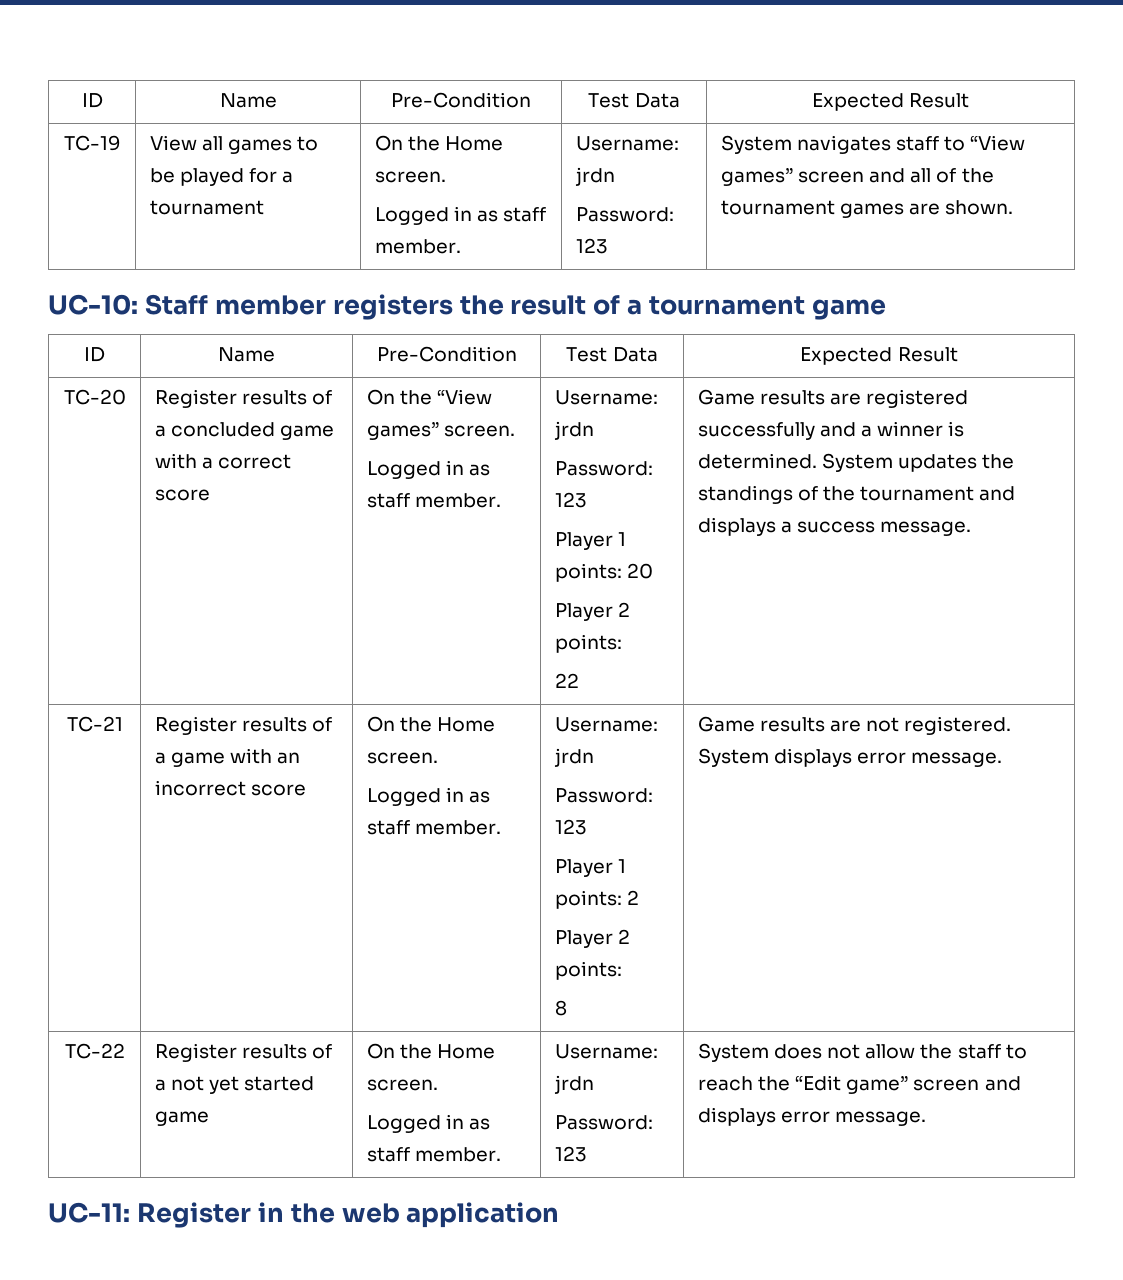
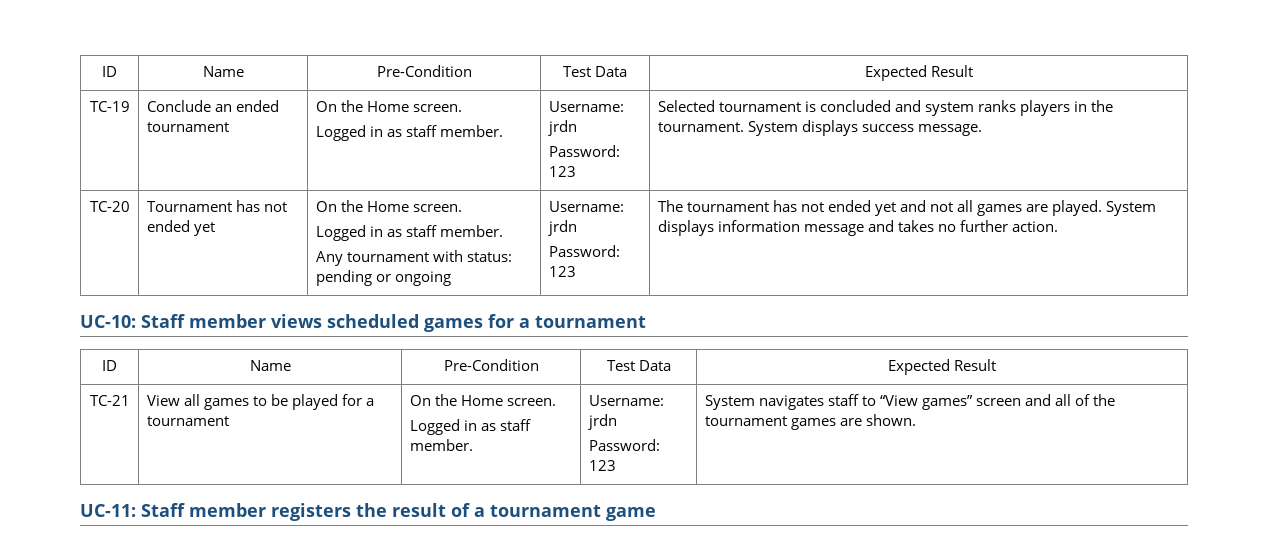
- TC-19 | View all games to be played for a tournament | On the Home screen.
+ TC-19 | Conclude an ended tournament | On the Home screen.
+ Logged in as staff member. | Username: jrdn
+ Password: 123 | Selected tournament is concluded and system ranks players in the tournament. System displays success message.
+ TC-20 | Tournament has not ended yet | On the Home screen.
+ Logged in as staff member.
+ Any tournament with status: pending or ongoing | Username: jrdn
+ Password: 123 | The tournament has not ended yet and not all games are played. System displays information message and takes no further action.
+ UC-10: Staff member views scheduled games for a tournament
+ ID | Name | Pre-Condition | Test Data | Expected Result
+ TC-21 | View all games to be played for a tournament | On the Home screen.
- UC-10: Staff member registers the result of a tournament game
- ID | Name | Pre-Condition | Test Data | Expected Result
- TC-20 | Register results of a concluded game with a correct score | On the “View games” screen.
- Logged in as staff member. | Username: jrdn
- Password: 123
- Player 1 points: 20
- Player 2 points:
- 22 | Game results are registered successfully and a winner is determined. System updates the standings of the tournament and displays a success message.
- TC-21 | Register results of a game with an incorrect score | On the Home screen.
- Logged in as staff member. | Username: jrdn
- Password: 123
- Player 1 points: 2
- Player 2 points:
- 8 | Game results are not registered. System displays error message.
- TC-22 | Register results of a not yet started game | On the Home screen.
- Logged in as staff member. | Username: jrdn
- Password: 123 | System does not allow the staff to reach the “Edit game” screen and displays error message.
- UC-11: Register in the web application
+ UC-11: Staff member registers the result of a tournament game

